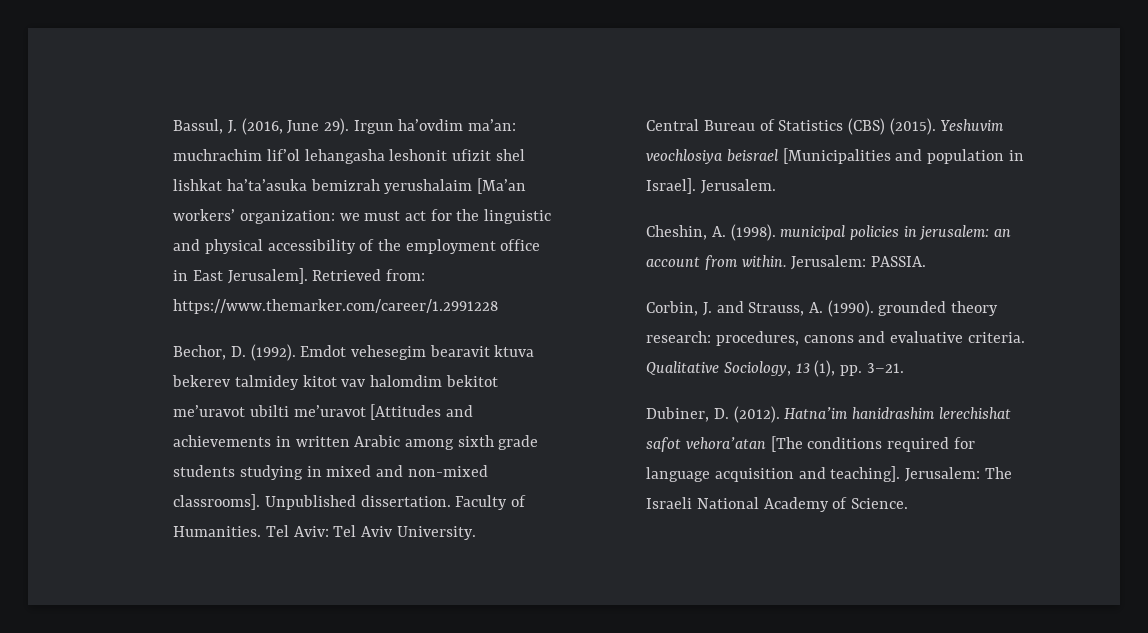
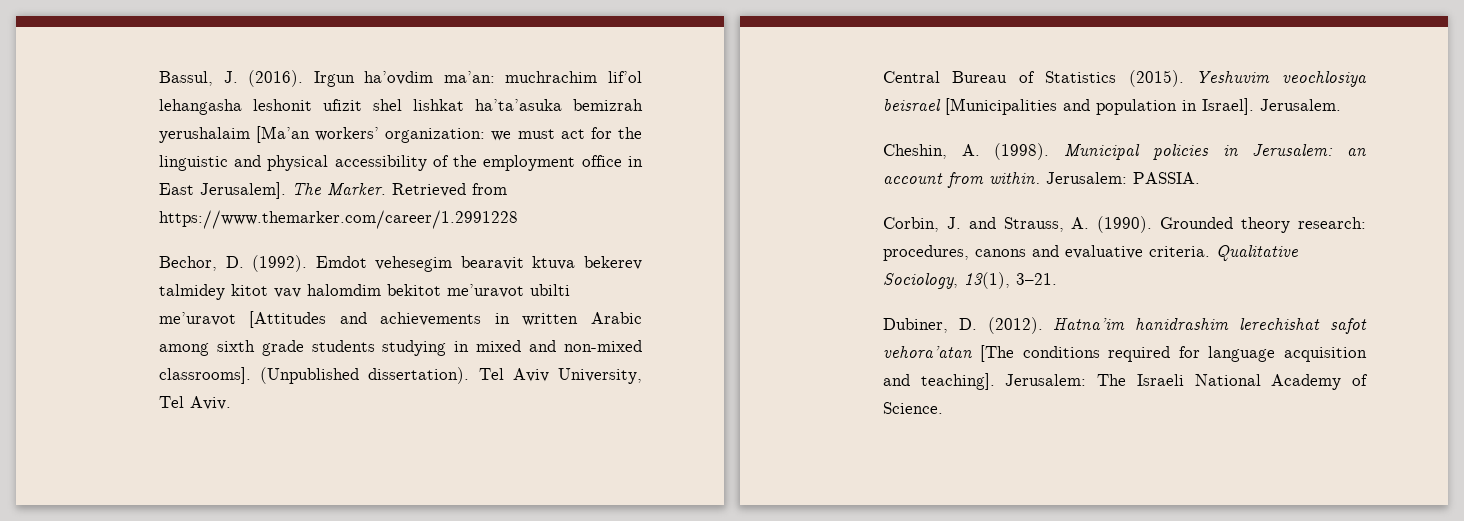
- Bassul, J. (2016, June 29).
+ Bassul, J. (2016).
- Retrieved from: https://www.themarker.com/career/1.2991228
+ The Marker. Retrieved from https://www.themarker.com/career/1.2991228
- Unpublished dissertation. Faculty of Humanities. Tel Aviv: Tel Aviv University.
+ (Unpublished dissertation). Tel Aviv University, Tel Aviv.
- Central Bureau of Statistics (CBS) (2015).
+ Central Bureau of Statistics (2015).
- Cheshin, A. (1998). municipal policies in jerusalem: an account from within.
+ Cheshin, A. (1998). Municipal policies in Jerusalem: an account from within.
- Corbin, J. and Strauss, A. (1990). grounded theory research: procedures, canons and evaluative criteria.
+ Corbin, J. and Strauss, A. (1990). Grounded theory research: procedures, canons and evaluative criteria.
- Qualitative Sociology, 13 (1), pp. 3–21.
+ Qualitative Sociology, 13(1), 3–21.

